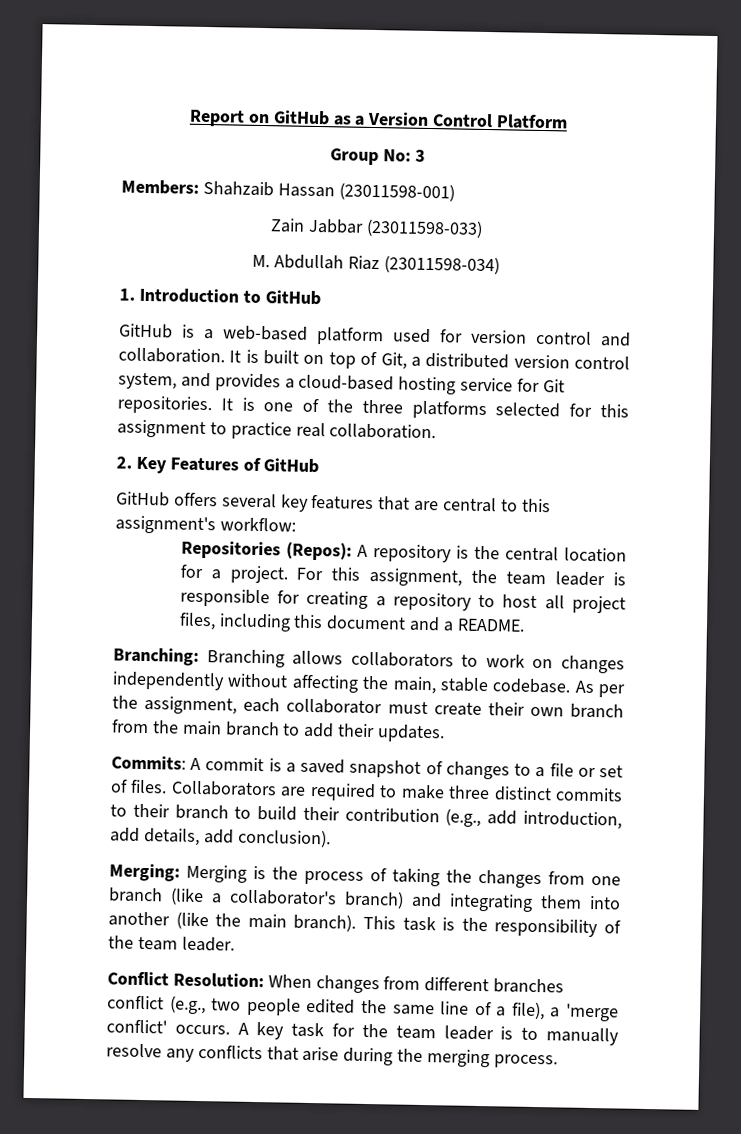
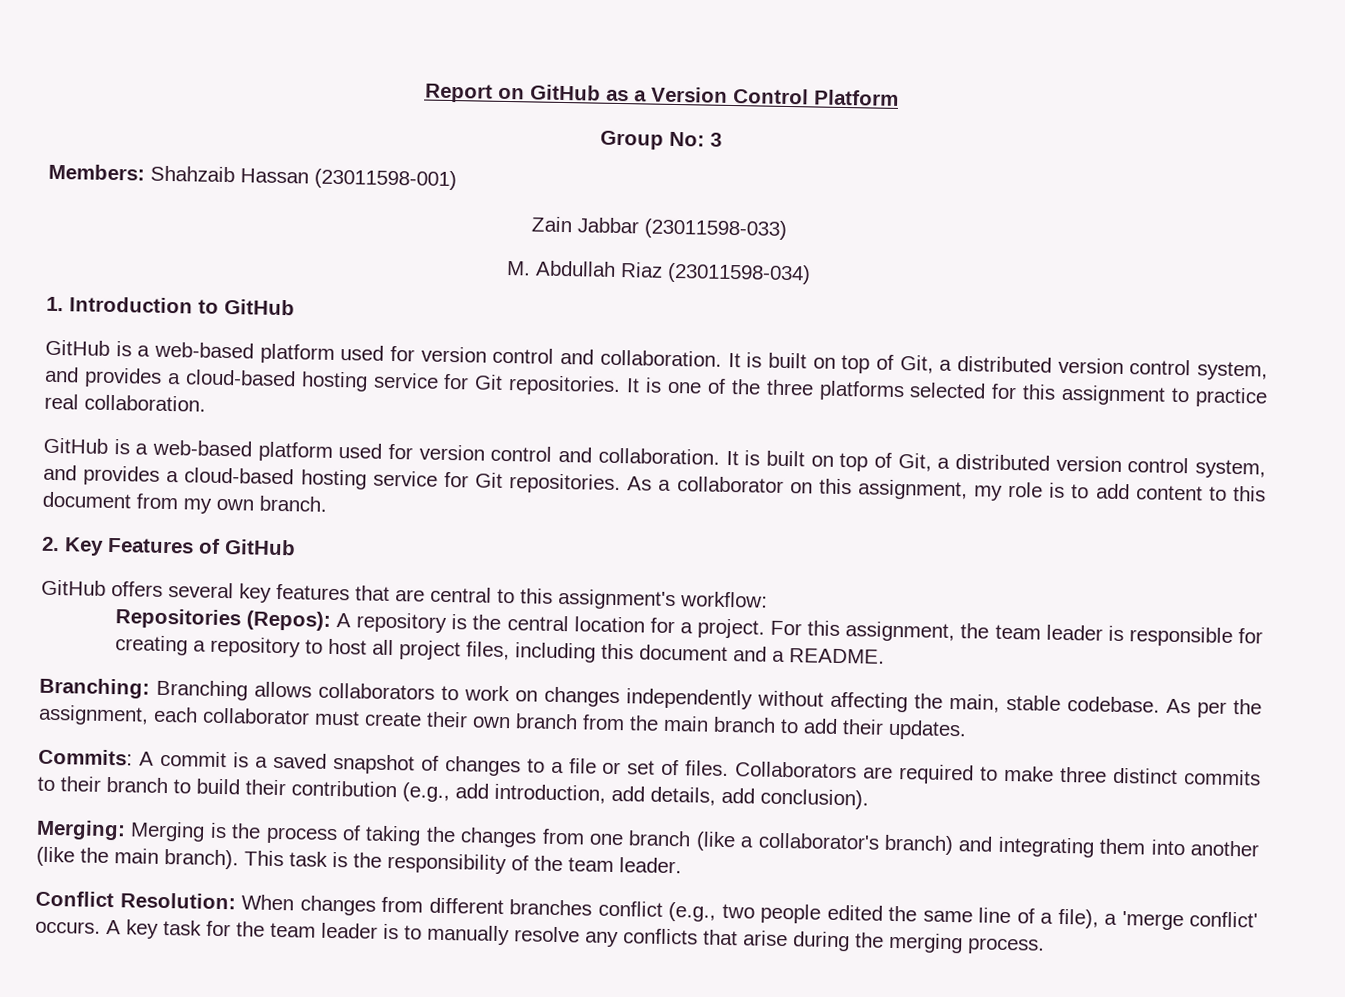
+ GitHub is a web-based platform used for version control and collaboration. It is built on top of Git, a distributed version control system, and provides a cloud-based hosting service for Git repositories. As a collaborator on this assignment, my role is to add content to this document from my own branch.

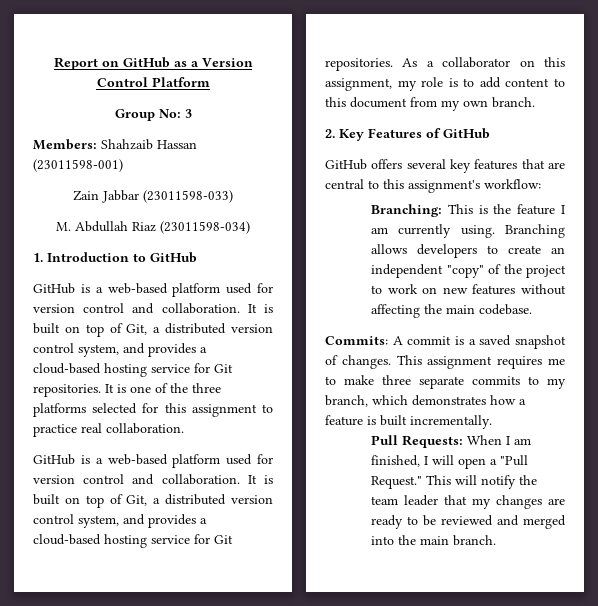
- Repositories (Repos): A repository is the central location for a project. For this assignment, the team leader is responsible for creating a repository to host all project files, including this document and a README.
- Branching: Branching allows collaborators to work on changes independently without affecting the main, stable codebase. As per the assignment, each collaborator must create their own branch from the main branch to add their updates.
+ Branching: This is the feature I am currently using. Branching allows developers to create an independent "copy" of the project to work on new features without affecting the main codebase.
- Commits: A commit is a saved snapshot of changes to a file or set of files. Collaborators are required to make three distinct commits to their branch to build their contribution (e.g., add introduction, add details, add conclusion).
- Merging: Merging is the process of taking the changes from one branch (like a collaborator's branch) and integrating them into another (like the main branch). This task is the responsibility of the team leader.
- Conflict Resolution: When changes from different branches conflict (e.g., two people edited the same line of a file), a 'merge conflict' occurs. A key task for the team leader is to manually resolve any conflicts that arise during the merging process.
+ Commits: A commit is a saved snapshot of changes. This assignment requires me to make three separate commits to my branch, which demonstrates how a feature is built incrementally.
+ Pull Requests: When I am finished, I will open a "Pull Request." This will notify the team leader that my changes are ready to be reviewed and merged into the main branch.

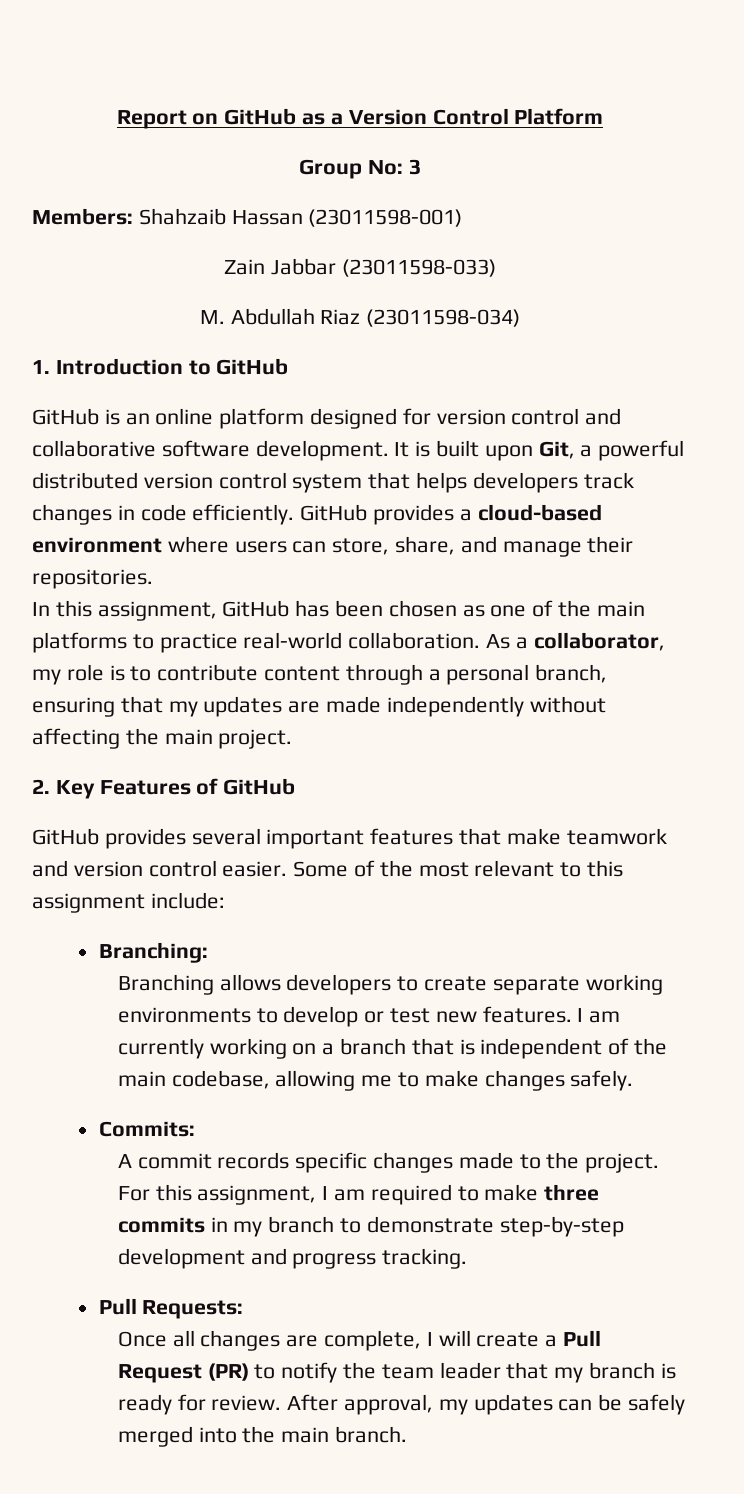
- GitHub is a web-based platform used for version control and collaboration. It is built on top of Git, a distributed version control system, and provides a cloud-based hosting service for Git repositories. It is one of the three platforms selected for this assignment to practice real collaboration.
- GitHub is a web-based platform used for version control and collaboration. It is built on top of Git, a distributed version control system, and provides a cloud-based hosting service for Git repositories. As a collaborator on this assignment, my role is to add content to this document from my own branch.
+ GitHub is an online platform designed for version control and collaborative software development. It is built upon Git, a powerful distributed version control system that helps developers track changes in code efficiently. GitHub provides a cloud-based environment where users can store, share, and manage their repositories.
+ In this assignment, GitHub has been chosen as one of the main platforms to practice real-world collaboration. As a collaborator, my role is to contribute content through a personal branch, ensuring that my updates are made independently without affecting the main project.
- GitHub offers several key features that are central to this assignment's workflow:
- Branching: This is the feature I am currently using. Branching allows developers to create an independent "copy" of the project to work on new features without affecting the main codebase.
- Commits: A commit is a saved snapshot of changes. This assignment requires me to make three separate commits to my branch, which demonstrates how a feature is built incrementally.
- Pull Requests: When I am finished, I will open a "Pull Request." This will notify the team leader that my changes are ready to be reviewed and merged into the main branch.
+ GitHub provides several important features that make teamwork and version control easier. Some of the most relevant to this assignment include:
+ Branching:
+ Branching allows developers to create separate working environments to develop or test new features. I am currently working on a branch that is independent of the main codebase, allowing me to make changes safely.
+ Commits:
+ A commit records specific changes made to the project. For this assignment, I am required to make three commits in my branch to demonstrate step-by-step development and progress tracking.
+ Pull Requests:
+ Once all changes are complete, I will create a Pull Request (PR) to notify the team leader that my branch is ready for review. After approval, my updates can be safely merged into the main branch.

